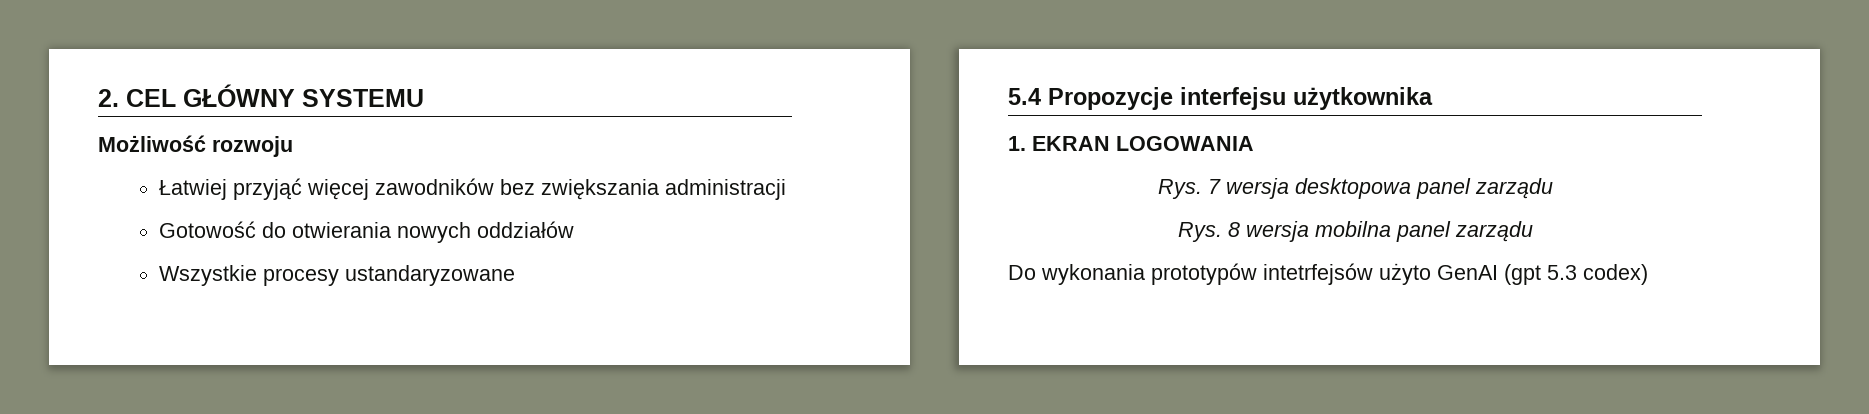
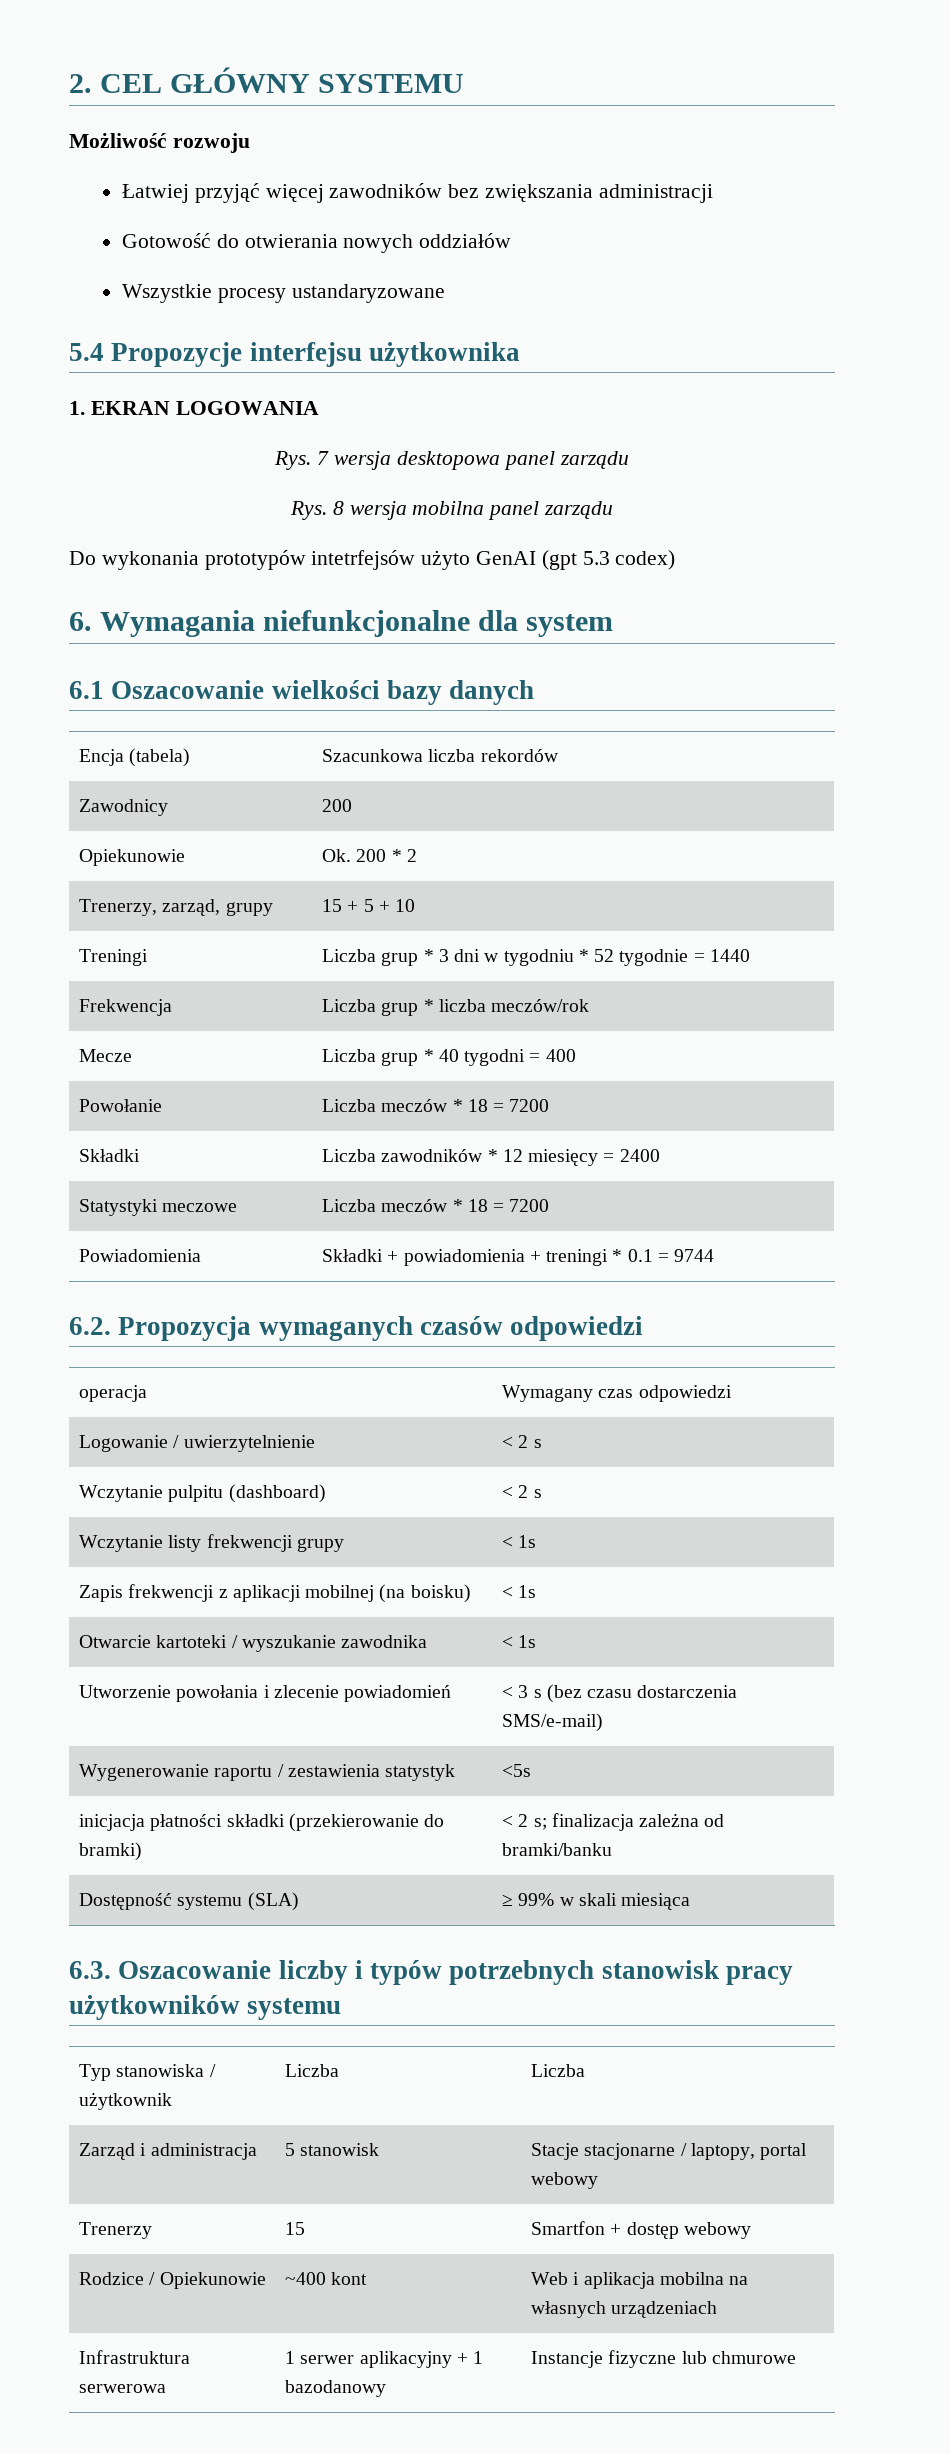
+ 6. Wymagania niefunkcjonalne dla system
+ 6.1 Oszacowanie wielkości bazy danych
+ Encja (tabela) | Szacunkowa liczba rekordów
+ Zawodnicy | 200
+ Opiekunowie | Ok. 200 * 2
+ Trenerzy, zarząd, grupy | 15 + 5 + 10
+ Treningi | Liczba grup * 3 dni w tygodniu * 52 tygodnie = 1440
+ Frekwencja | Liczba grup * liczba meczów/rok
+ Mecze | Liczba grup * 40 tygodni = 400
+ Powołanie | Liczba meczów * 18 = 7200
+ Składki | Liczba zawodników * 12 miesięcy = 2400
+ Statystyki meczowe | Liczba meczów * 18 = 7200
+ Powiadomienia | Składki + powiadomienia + treningi * 0.1 = 9744
+ 6.2. Propozycja wymaganych czasów odpowiedzi
+ operacja | Wymagany czas odpowiedzi
+ Logowanie / uwierzytelnienie | < 2 s
+ Wczytanie pulpitu (dashboard) | < 2 s
+ Wczytanie listy frekwencji grupy | < 1s
+ Zapis frekwencji z aplikacji mobilnej (na boisku) | < 1s
+ Otwarcie kartoteki / wyszukanie zawodnika | < 1s
+ Utworzenie powołania i zlecenie powiadomień | < 3 s (bez czasu dostarczenia SMS/e-mail)
+ Wygenerowanie raportu / zestawienia statystyk | <5s
+ inicjacja płatności składki (przekierowanie do bramki) | < 2 s; finalizacja zależna od bramki/banku
+ Dostępność systemu (SLA) | ≥ 99% w skali miesiąca
+ 6.3. Oszacowanie liczby i typów potrzebnych stanowisk pracy użytkowników systemu
+ Typ stanowiska / użytkownik | Liczba | Liczba
+ Zarząd i administracja | 5 stanowisk | Stacje stacjonarne / laptopy, portal webowy
+ Trenerzy | 15 | Smartfon + dostęp webowy
+ Rodzice / Opiekunowie | ~400 kont | Web i aplikacja mobilna na własnych urządzeniach
+ Infrastruktura serwerowa | 1 serwer aplikacyjny + 1 bazodanowy | Instancje fizyczne lub chmurowe

